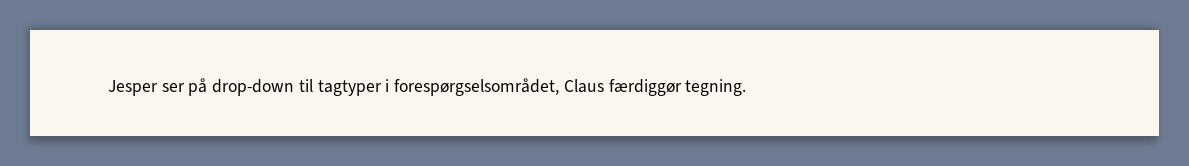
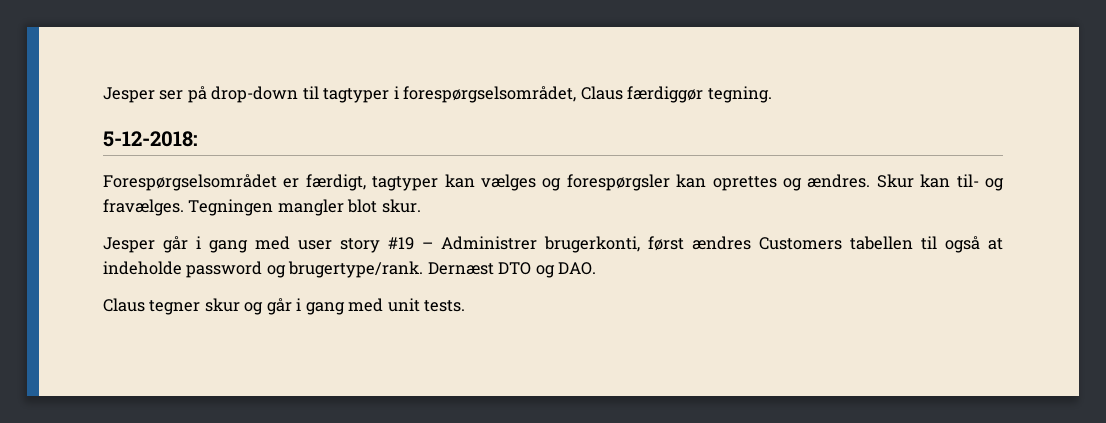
+ 5-12-2018:
+ Forespørgselsområdet er færdigt, tagtyper kan vælges og forespørgsler kan oprettes og ændres. Skur kan til- og fravælges. Tegningen mangler blot skur.
+ Jesper går i gang med user story #19 – Administrer brugerkonti, først ændres Customers tabellen til også at indeholde password og brugertype/rank. Dernæst DTO og DAO.
+ Claus tegner skur og går i gang med unit tests.

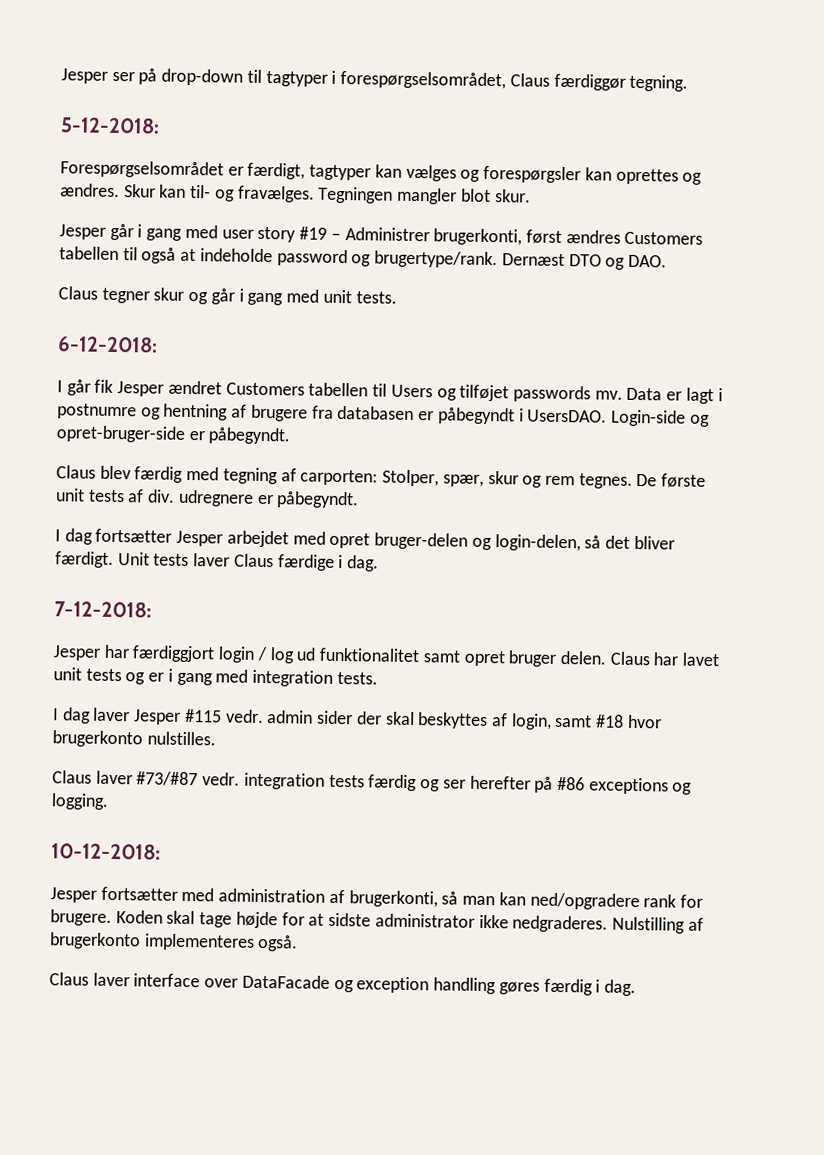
+ 6-12-2018:
+ I går fik Jesper ændret Customers tabellen til Users og tilføjet passwords mv. Data er lagt i postnumre og hentning af brugere fra databasen er påbegyndt i UsersDAO. Login-side og opret-bruger-side er påbegyndt.
+ Claus blev færdig med tegning af carporten: Stolper, spær, skur og rem tegnes. De første unit tests af div. udregnere er påbegyndt.
+ I dag fortsætter Jesper arbejdet med opret bruger-delen og login-delen, så det bliver færdigt. Unit tests laver Claus færdige i dag.
+ 7-12-2018:
+ Jesper har færdiggjort login / log ud funktionalitet samt opret bruger delen. Claus har lavet unit tests og er i gang med integration tests.
+ I dag laver Jesper #115 vedr. admin sider der skal beskyttes af login, samt #18 hvor brugerkonto nulstilles.
+ Claus laver #73/#87 vedr. integration tests færdig og ser herefter på #86 exceptions og logging.
+ 10-12-2018:
+ Jesper fortsætter med administration af brugerkonti, så man kan ned/opgradere rank for brugere. Koden skal tage højde for at sidste administrator ikke nedgraderes. Nulstilling af brugerkonto implementeres også.
+ Claus laver interface over DataFacade og exception handling gøres færdig i dag.

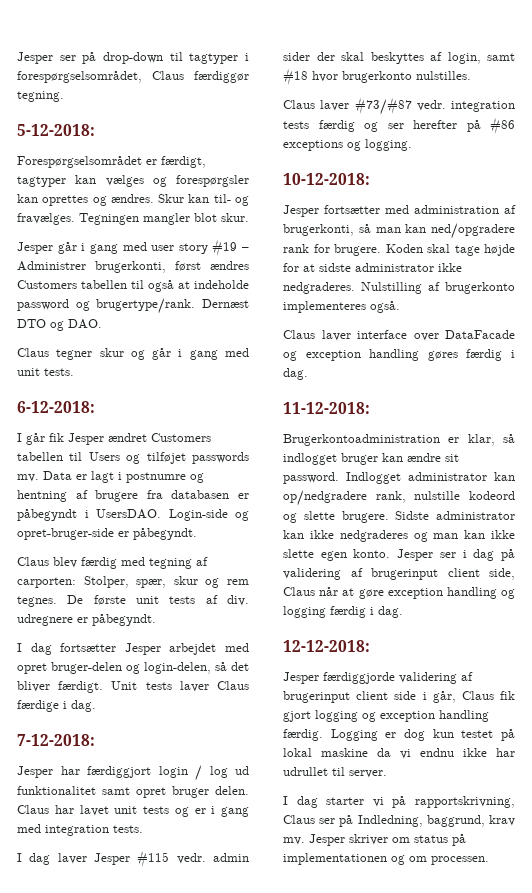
+ 11-12-2018:
+ Brugerkontoadministration er klar, så indlogget bruger kan ændre sit password. Indlogget administrator kan op/nedgradere rank, nulstille kodeord og slette brugere. Sidste administrator kan ikke nedgraderes og man kan ikke slette egen konto. Jesper ser i dag på validering af brugerinput client side, Claus når at gøre exception handling og logging færdig i dag.
+ 12-12-2018:
+ Jesper færdiggjorde validering af brugerinput client side i går, Claus fik gjort logging og exception handling færdig. Logging er dog kun testet på lokal maskine da vi endnu ikke har udrullet til server.
+ I dag starter vi på rapportskrivning, Claus ser på Indledning, baggrund, krav mv. Jesper skriver om status på implementationen og om processen.

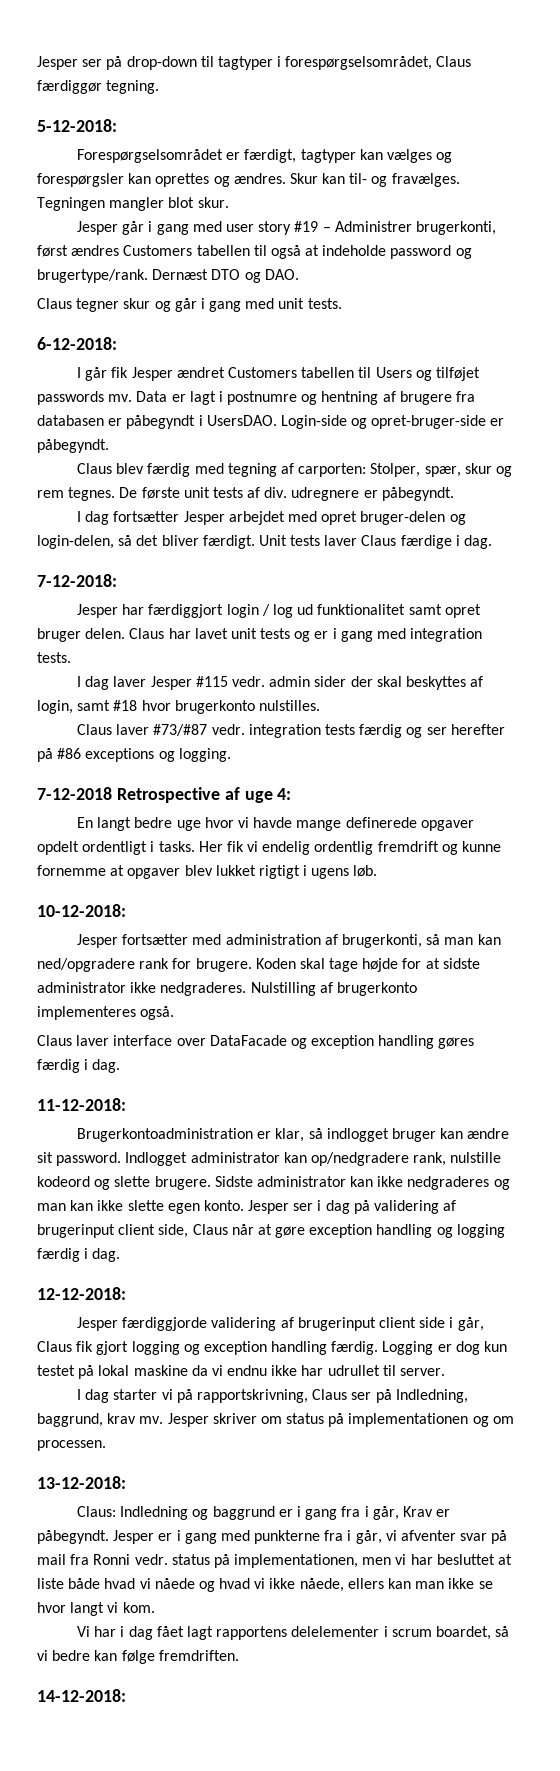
+ 7-12-2018 Retrospective af uge 4:
+ En langt bedre uge hvor vi havde mange definerede opgaver opdelt ordentligt i tasks. Her fik vi endelig ordentlig fremdrift og kunne fornemme at opgaver blev lukket rigtigt i ugens løb.
+ 13-12-2018:
+ Claus: Indledning og baggrund er i gang fra i går, Krav er påbegyndt. Jesper er i gang med punkterne fra i går, vi afventer svar på mail fra Ronni vedr. status på implementationen, men vi har besluttet at liste både hvad vi nåede og hvad vi ikke nåede, ellers kan man ikke se hvor langt vi kom.
+ Vi har i dag fået lagt rapportens delelementer i scrum boardet, så vi bedre kan følge fremdriften.
+ 14-12-2018:

